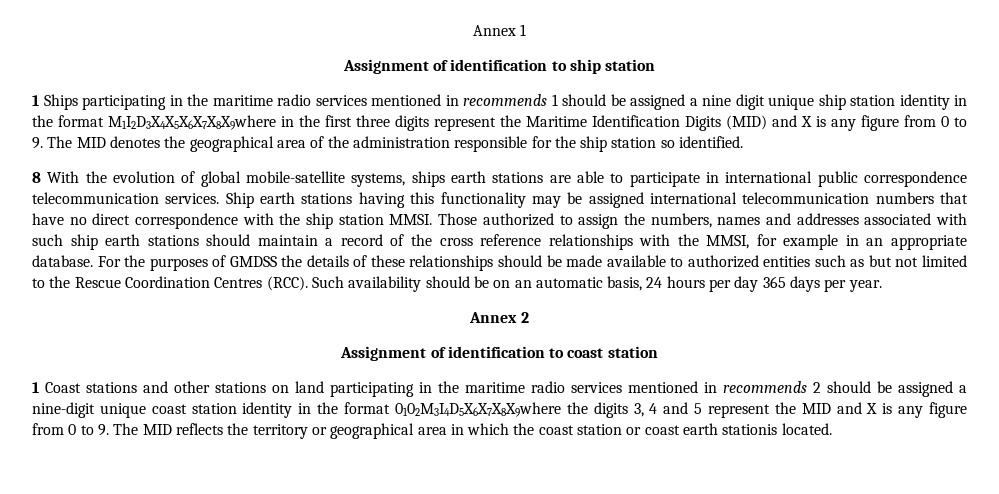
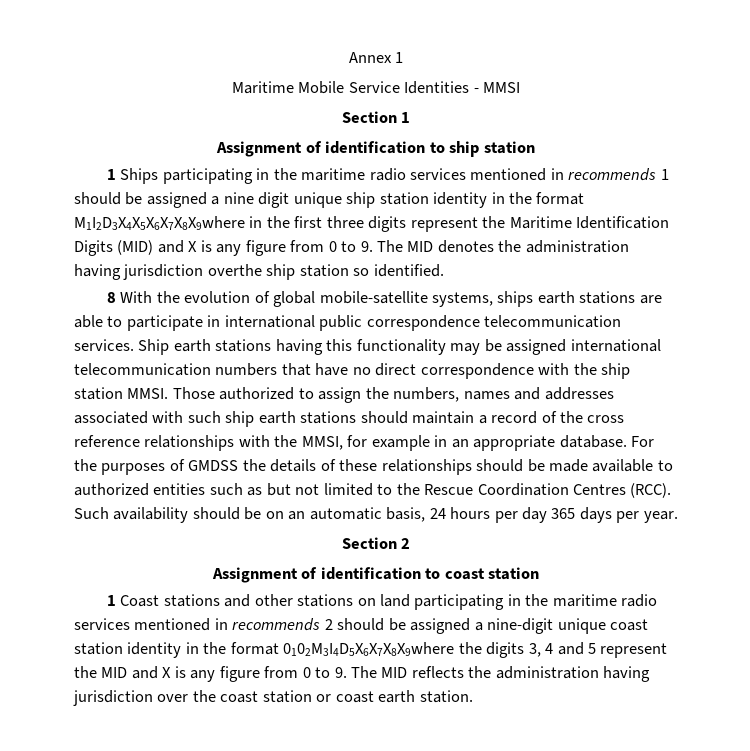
+ Maritime Mobile Service Identities - MMSI
+ Section 1
- 1 Ships participating in the maritime radio services mentioned in recommends 1 should be assigned a nine digit unique ship station identity in the format M1I2D3X4X5X6X7X8X9where in the first three digits represent the Maritime Identification Digits (MID) and X is any figure from 0 to 9. The MID denotes the geographical area of the administration responsible for the ship station so identified.
+ 1 Ships participating in the maritime radio services mentioned in recommends 1 should be assigned a nine digit unique ship station identity in the format M1I2D3X4X5X6X7X8X9where in the first three digits represent the Maritime Identification Digits (MID) and X is any figure from 0 to 9. The MID denotes the administration having jurisdiction overthe ship station so identified.
- Annex 2
+ Section 2
- 1 Coast stations and other stations on land participating in the maritime radio services mentioned in recommends 2 should be assigned a nine-digit unique coast station identity in the format 0102M3I4D5X6X7X8X9where the digits 3, 4 and 5 represent the MID and X is any figure from 0 to 9. The MID reflects the territory or geographical area in which the coast station or coast earth stationis located.
+ 1 Coast stations and other stations on land participating in the maritime radio services mentioned in recommends 2 should be assigned a nine-digit unique coast station identity in the format 0102M3I4D5X6X7X8X9where the digits 3, 4 and 5 represent the MID and X is any figure from 0 to 9. The MID reflects the administration having jurisdiction over the coast station or coast earth station.

